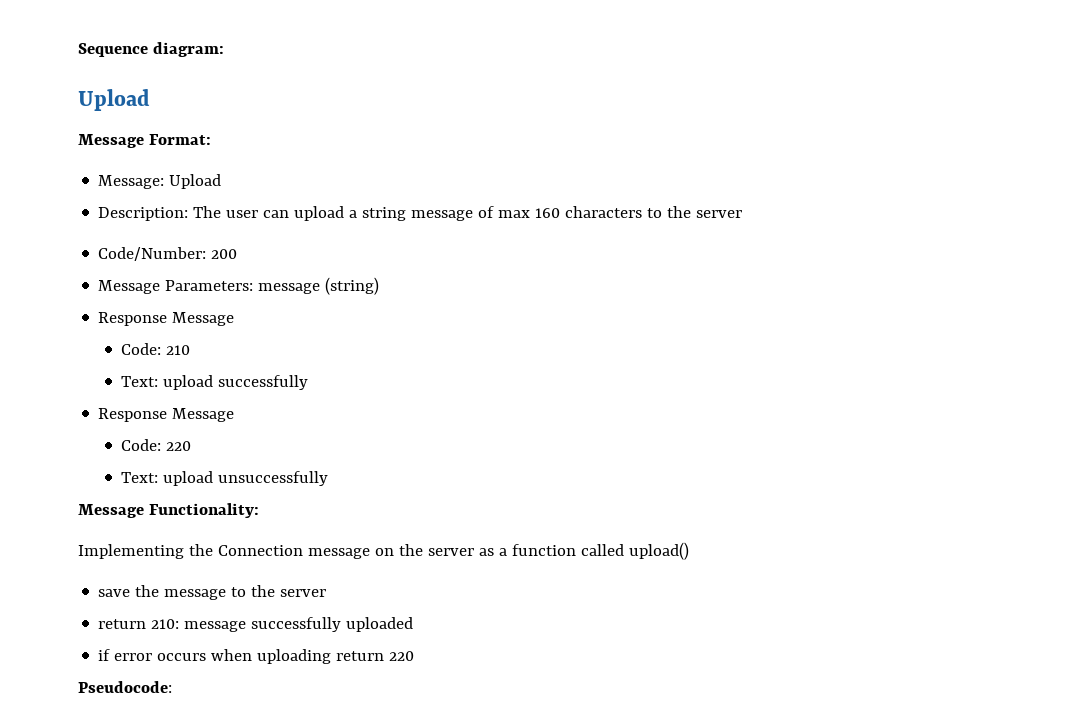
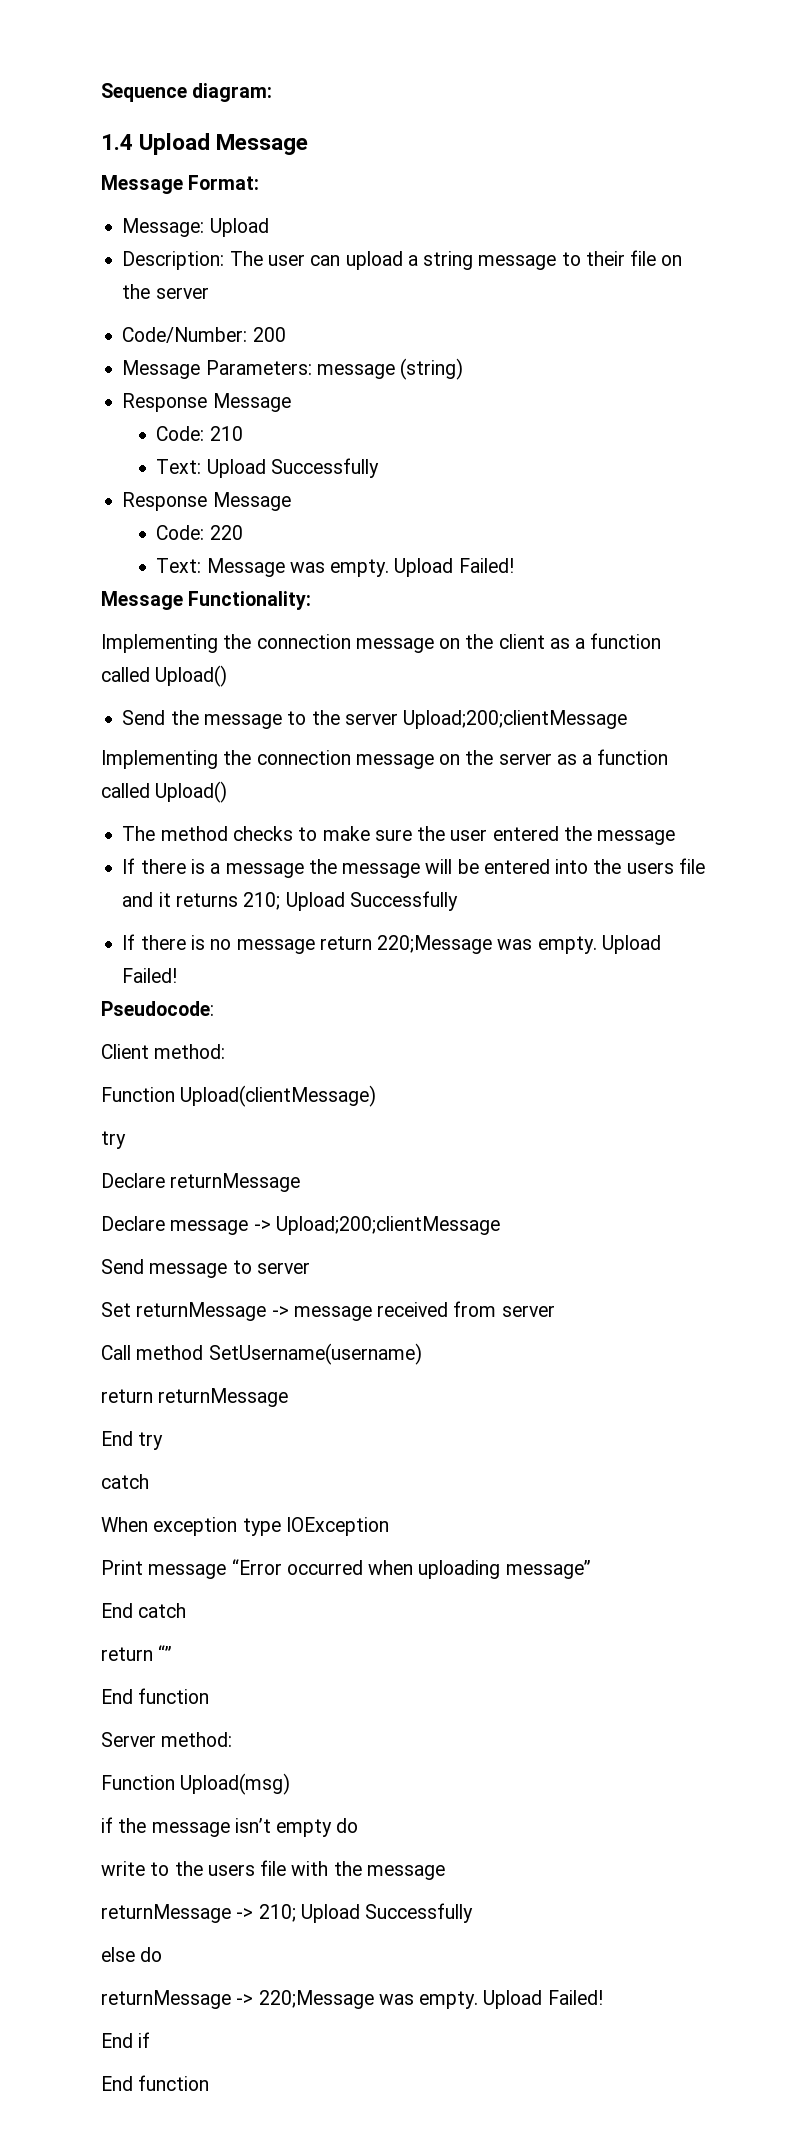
  Sequence diagram:
- Upload
+ 1.4 Upload Message
- Description: The user can upload a string message of max 160 characters to the server
+ Description: The user can upload a string message to their file on the server
- Text: upload successfully
+ Text: Upload Successfully
- Text: upload unsuccessfully
+ Text: Message was empty. Upload Failed!
- Implementing the Connection message on the server as a function called upload()
- save the message to the server
- return 210: message successfully uploaded
- if error occurs when uploading return 220
+ Implementing the connection message on the client as a function called Upload()
+ Send the message to the server Upload;200;clientMessage
+ Implementing the connection message on the server as a function called Upload()
+ The method checks to make sure the user entered the message
+ If there is a message the message will be entered into the users file and it returns 210; Upload Successfully
+ If there is no message return 220;Message was empty. Upload Failed!
  Pseudocode:
+ Client method:
+ Function Upload(clientMessage)
+ try
+ Declare returnMessage
+ Declare message -> Upload;200;clientMessage
+ Send message to server
+ Set returnMessage -> message received from server
+ Call method SetUsername(username)
+ return returnMessage
+ End try
+ catch
+ When exception type IOException
+ Print message “Error occurred when uploading message”
+ End catch
+ return “”
+ End function
+ Server method:
+ Function Upload(msg)
+ if the message isn’t empty do
+ write to the users file with the message
+ returnMessage -> 210; Upload Successfully
+ else do
+ returnMessage -> 220;Message was empty. Upload Failed!
+ End if
+ End function

